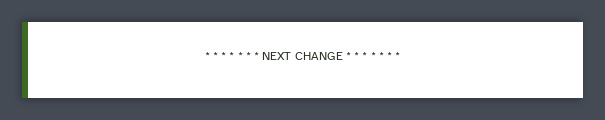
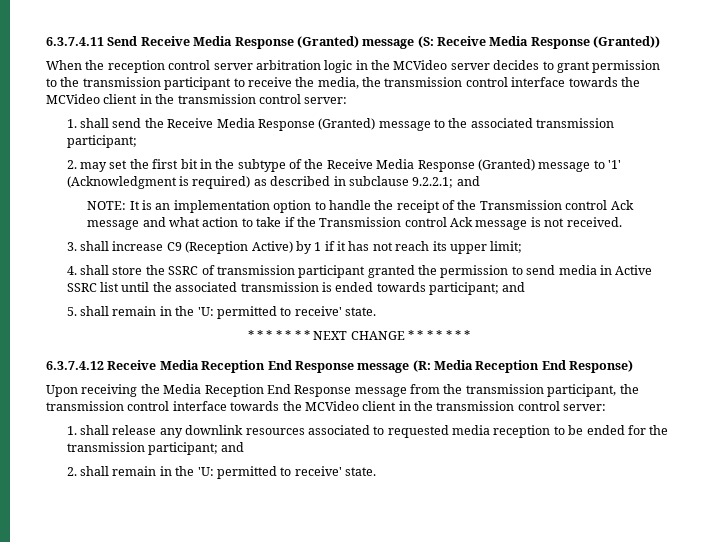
+ 6.3.7.4.11 Send Receive Media Response (Granted) message (S: Receive Media Response (Granted))
+ When the reception control server arbitration logic in the MCVideo server decides to grant permission to the transmission participant to receive the media, the transmission control interface towards the MCVideo client in the transmission control server:
+ 1. shall send the Receive Media Response (Granted) message to the associated transmission participant;
+ 2. may set the first bit in the subtype of the Receive Media Response (Granted) message to '1' (Acknowledgment is required) as described in subclause 9.2.2.1; and
+ NOTE: It is an implementation option to handle the receipt of the Transmission control Ack message and what action to take if the Transmission control Ack message is not received.
+ 3. shall increase C9 (Reception Active) by 1 if it has not reach its upper limit;
+ 4. shall store the SSRC of transmission participant granted the permission to send media in Active SSRC list until the associated transmission is ended towards participant; and
+ 5. shall remain in the 'U: permitted to receive' state.
+ 6.3.7.4.12 Receive Media Reception End Response message (R: Media Reception End Response)
+ Upon receiving the Media Reception End Response message from the transmission participant, the transmission control interface towards the MCVideo client in the transmission control server:
+ 1. shall release any downlink resources associated to requested media reception to be ended for the transmission participant; and
+ 2. shall remain in the 'U: permitted to receive' state.

